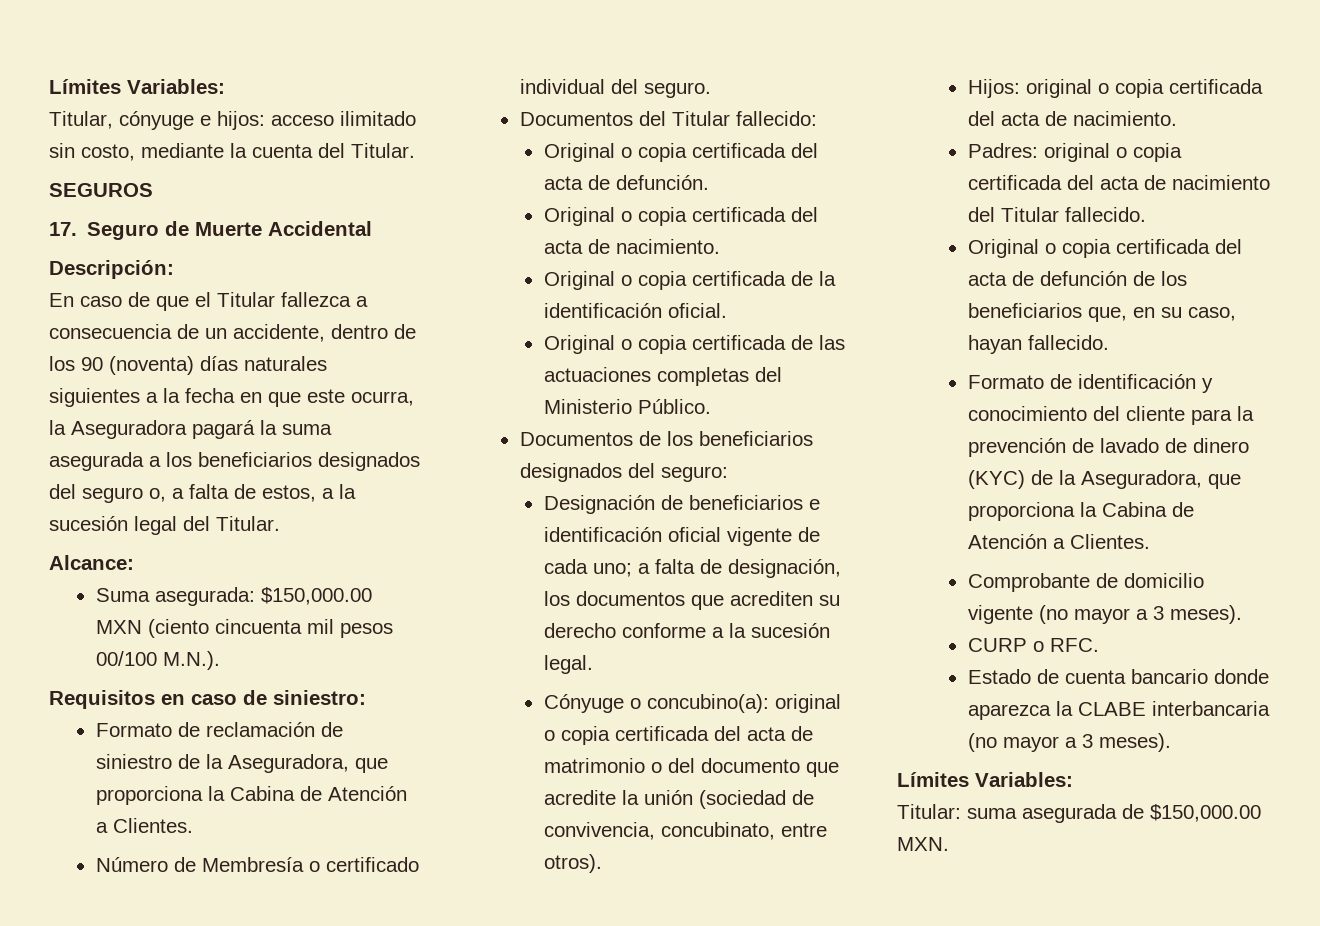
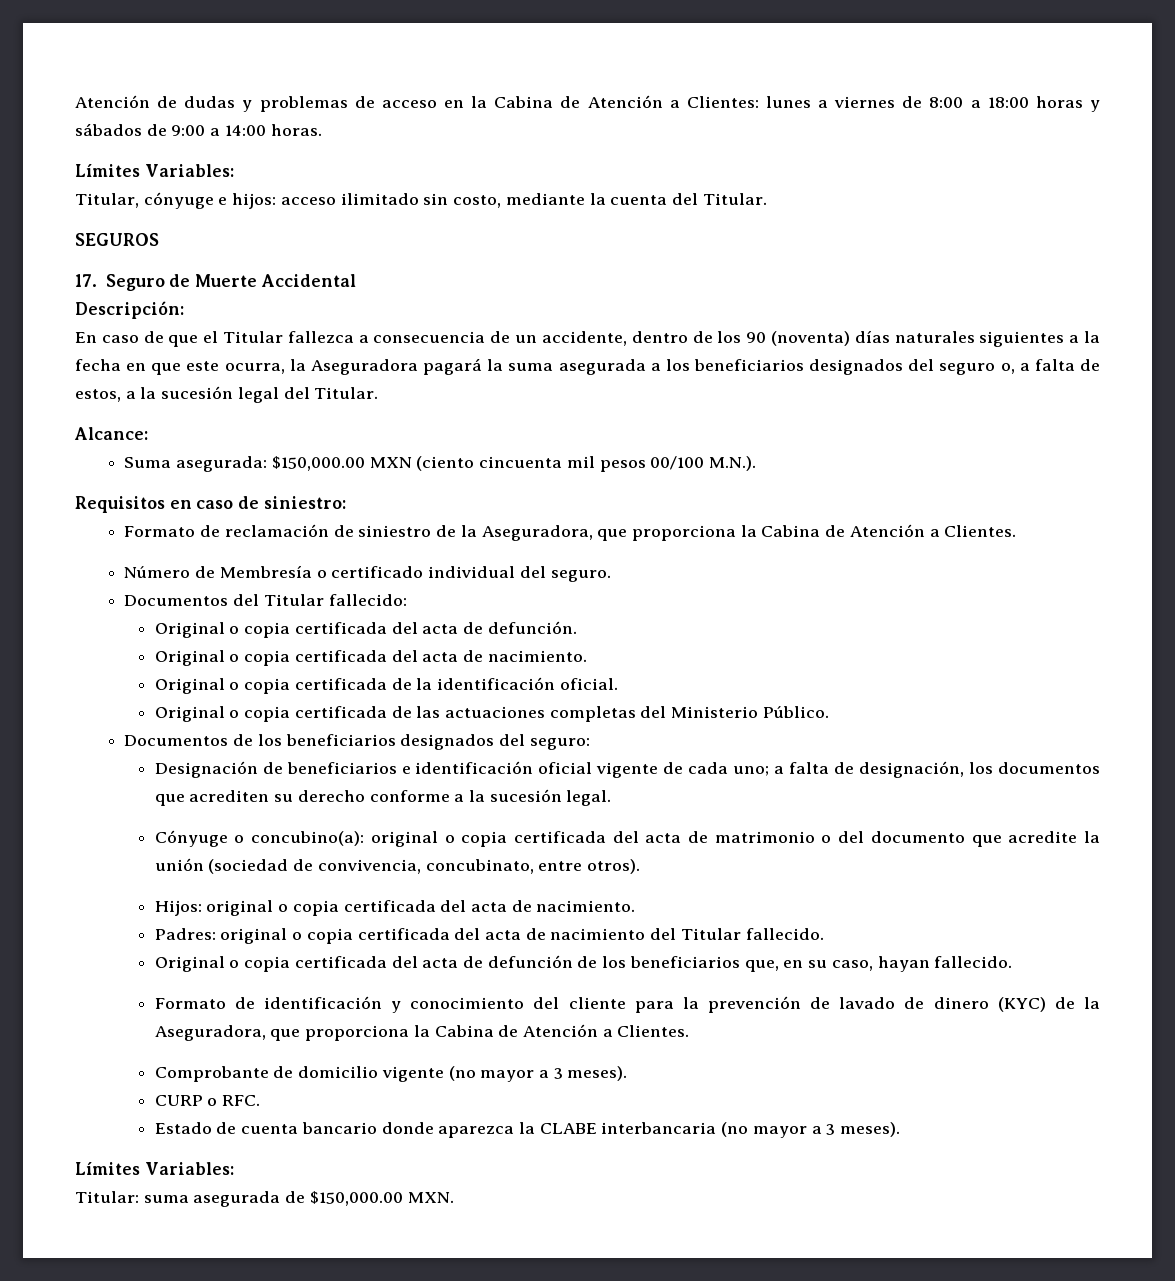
+ Atención de dudas y problemas de acceso en la Cabina de Atención a Clientes: lunes a viernes de 8:00 a 18:00 horas y sábados de 9:00 a 14:00 horas.

